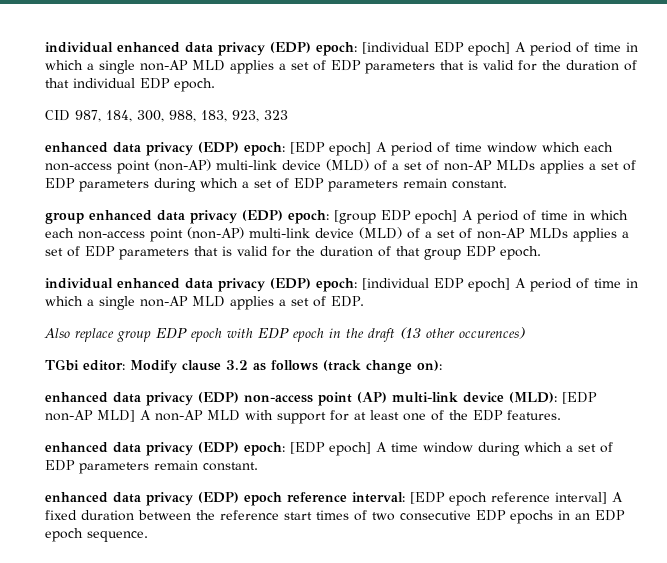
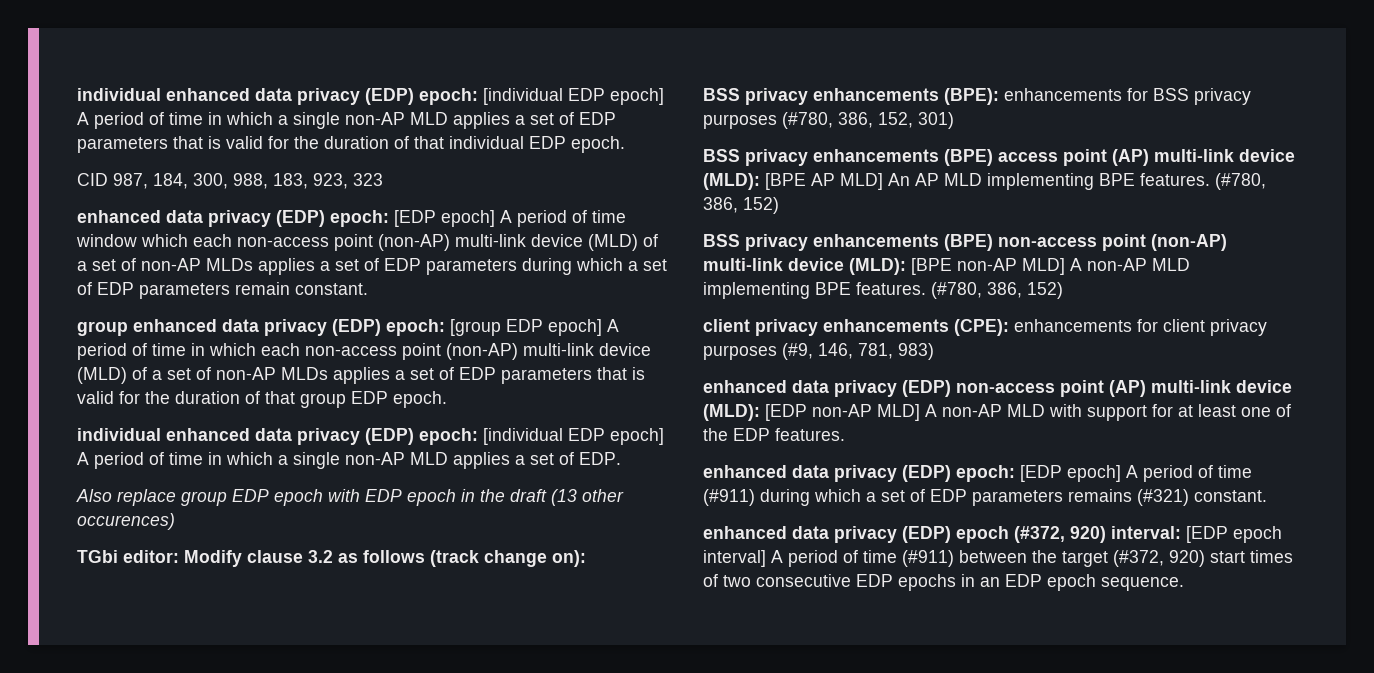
+ BSS privacy enhancements (BPE): enhancements for BSS privacy purposes (#780, 386, 152, 301)
+ BSS privacy enhancements (BPE) access point (AP) multi-link device (MLD): [BPE AP MLD] An AP MLD implementing BPE features. (#780, 386, 152)
+ BSS privacy enhancements (BPE) non-access point (non-AP) multi-link device (MLD): [BPE non-AP MLD] A non-AP MLD implementing BPE features. (#780, 386, 152)
+ client privacy enhancements (CPE): enhancements for client privacy purposes (#9, 146, 781, 983)
- enhanced data privacy (EDP) epoch: [EDP epoch] A time window during which a set of EDP parameters remain constant.
+ enhanced data privacy (EDP) epoch: [EDP epoch] A period of time (#911) during which a set of EDP parameters remains (#321) constant.
- enhanced data privacy (EDP) epoch reference interval: [EDP epoch reference interval] A fixed duration between the reference start times of two consecutive EDP epochs in an EDP epoch sequence.
+ enhanced data privacy (EDP) epoch (#372, 920) interval: [EDP epoch interval] A period of time (#911) between the target (#372, 920) start times of two consecutive EDP epochs in an EDP epoch sequence.

